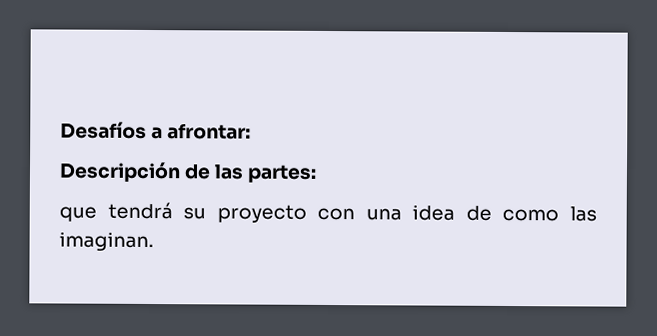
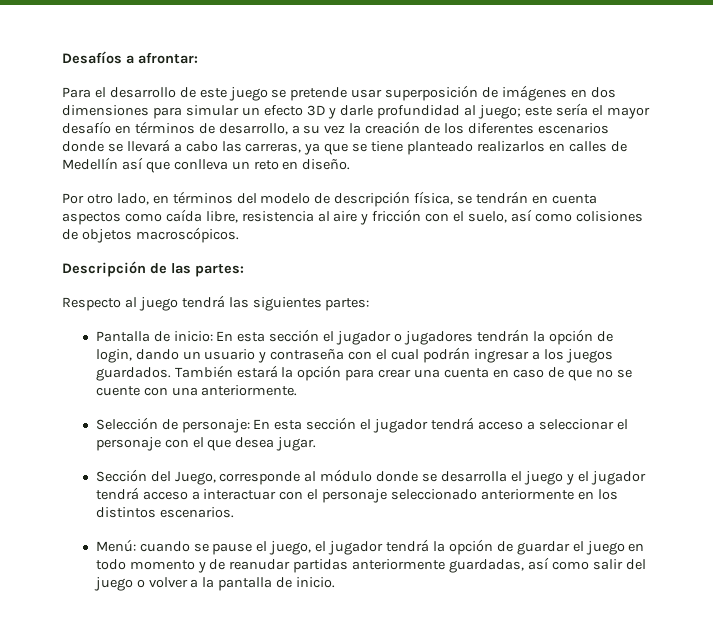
+ Para el desarrollo de este juego se pretende usar superposición de imágenes en dos dimensiones para simular un efecto 3D y darle profundidad al juego; este sería el mayor desafío en términos de desarrollo, a su vez la creación de los diferentes escenarios donde se llevará a cabo las carreras, ya que se tiene planteado realizarlos en calles de Medellín así que conlleva un reto en diseño.
+ Por otro lado, en términos del modelo de descripción física, se tendrán en cuenta aspectos como caída libre, resistencia al aire y fricción con el suelo, así como colisiones de objetos macroscópicos.
  Descripción de las partes:
- que tendrá su proyecto con una idea de como las imaginan.
+ Respecto al juego tendrá las siguientes partes:
+ Pantalla de inicio: En esta sección el jugador o jugadores tendrán la opción de login, dando un usuario y contraseña con el cual podrán ingresar a los juegos guardados. También estará la opción para crear una cuenta en caso de que no se cuente con una anteriormente.
+ Selección de personaje: En esta sección el jugador tendrá acceso a seleccionar el personaje con el que desea jugar.
+ Sección del Juego, corresponde al módulo donde se desarrolla el juego y el jugador tendrá acceso a interactuar con el personaje seleccionado anteriormente en los distintos escenarios.
+ Menú: cuando se pause el juego, el jugador tendrá la opción de guardar el juego en todo momento y de reanudar partidas anteriormente guardadas, así como salir del juego o volver a la pantalla de inicio.

